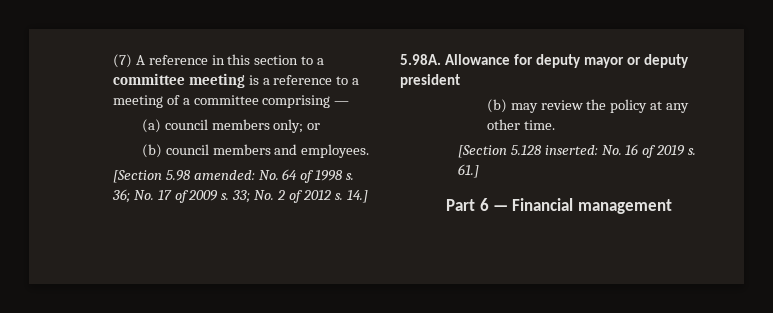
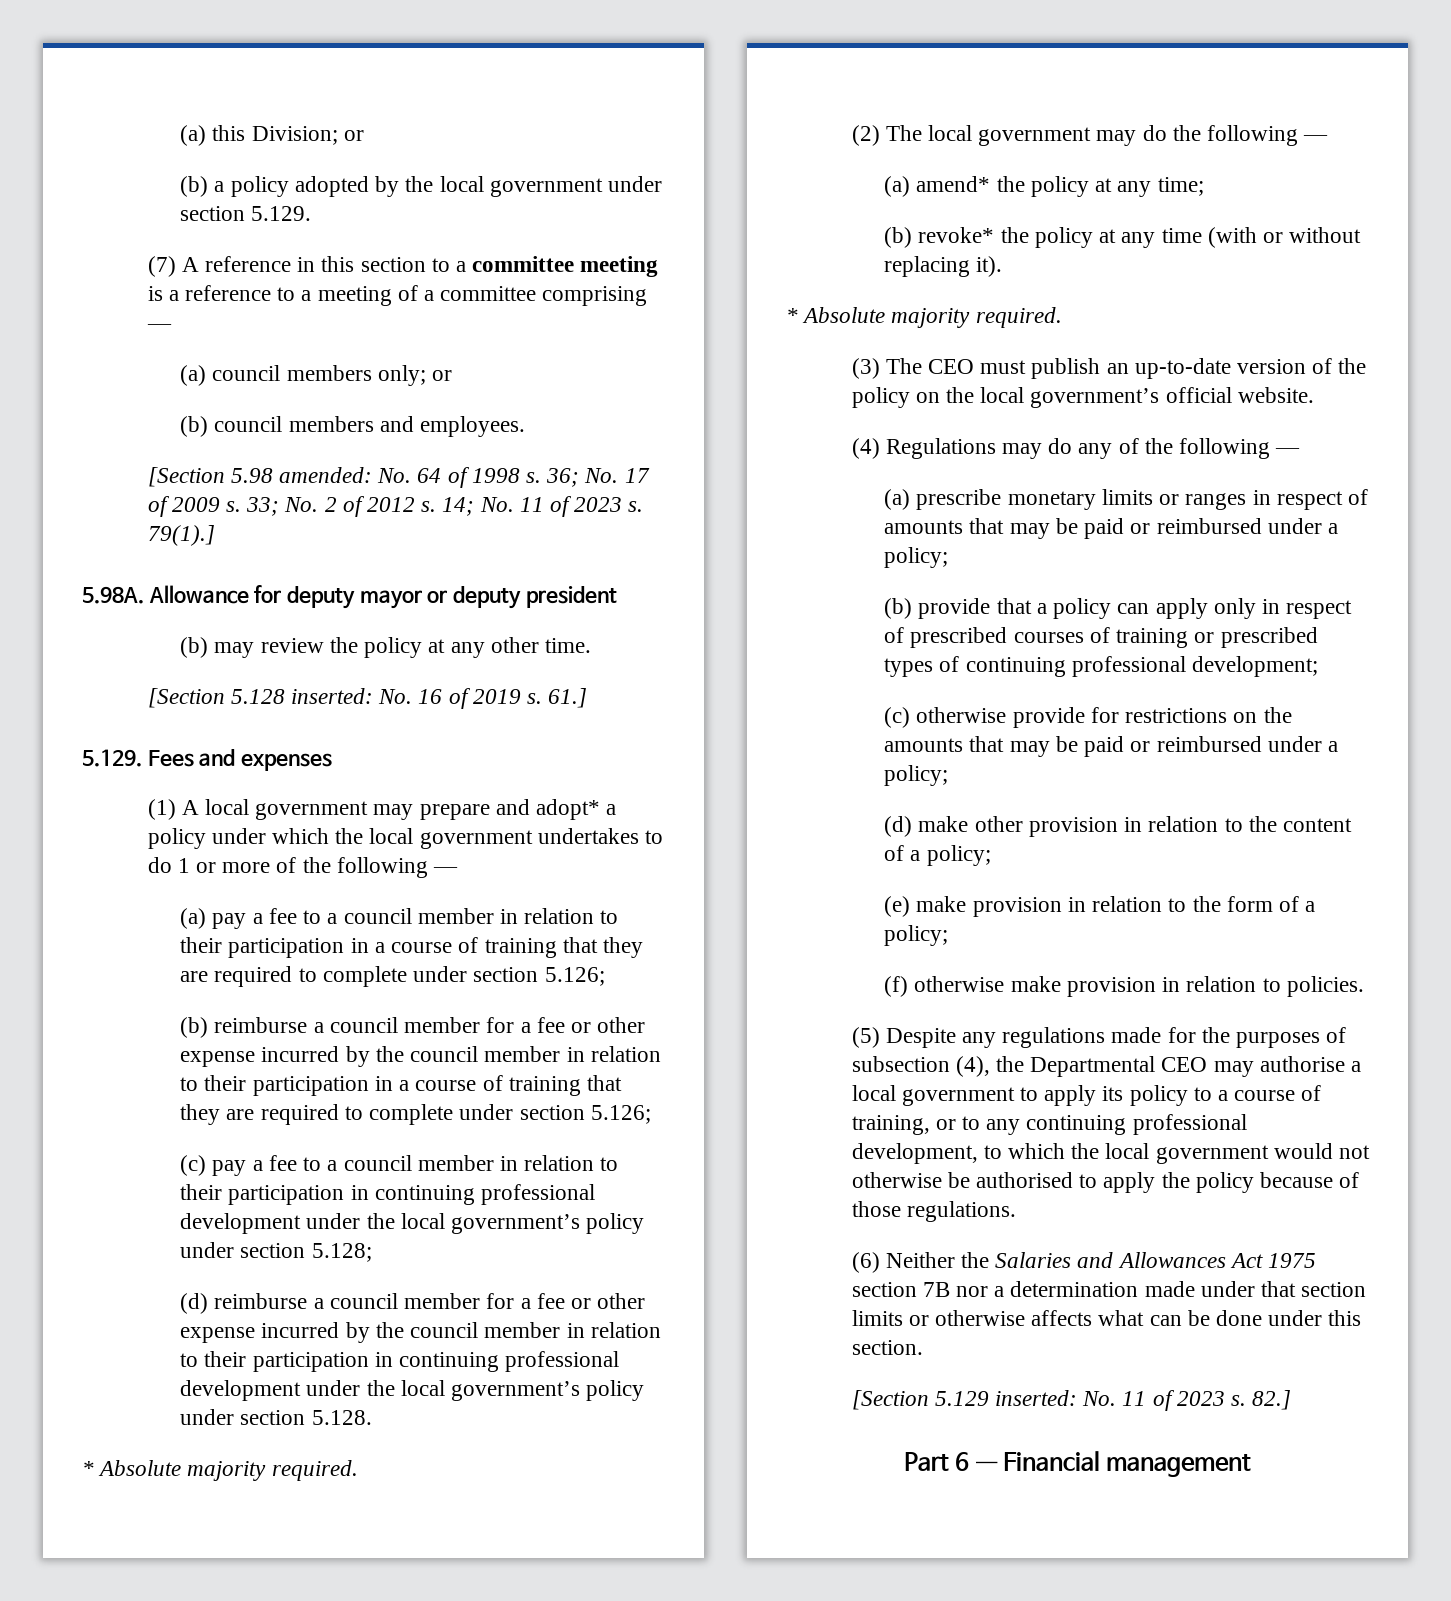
+ (a) this Division; or
+ (b) a policy adopted by the local government under section 5.129.
- 14.]
+ 14; No. 11 of 2023 s. 79(1).]
+ 5.129. Fees and expenses
+ (1) A local government may prepare and adopt* a policy under which the local government undertakes to do 1 or more of the following —
+ (a) pay a fee to a council member in relation to their participation in a course of training that they are required to complete under section 5.126;
+ (b) reimburse a council member for a fee or other expense incurred by the council member in relation to their participation in a course of training that they are required to complete under section 5.126;
+ (c) pay a fee to a council member in relation to their participation in continuing professional development under the local government’s policy under section 5.128;
+ (d) reimburse a council member for a fee or other expense incurred by the council member in relation to their participation in continuing professional development under the local government’s policy under section 5.128.
+ * Absolute majority required.
+ (2) The local government may do the following —
+ (a) amend* the policy at any time;
+ (b) revoke* the policy at any time (with or without replacing it).
+ * Absolute majority required.
+ (3) The CEO must publish an up-to-date version of the policy on the local government’s official website.
+ (4) Regulations may do any of the following —
+ (a) prescribe monetary limits or ranges in respect of amounts that may be paid or reimbursed under a policy;
+ (b) provide that a policy can apply only in respect of prescribed courses of training or prescribed types of continuing professional development;
+ (c) otherwise provide for restrictions on the amounts that may be paid or reimbursed under a policy;
+ (d) make other provision in relation to the content of a policy;
+ (e) make provision in relation to the form of a policy;
+ (f) otherwise make provision in relation to policies.
+ (5) Despite any regulations made for the purposes of subsection (4), the Departmental CEO may authorise a local government to apply its policy to a course of training, or to any continuing professional development, to which the local government would not otherwise be authorised to apply the policy because of those regulations.
+ (6) Neither the Salaries and Allowances Act 1975 section 7B nor a determination made under that section limits or otherwise affects what can be done under this section.
+ [Section 5.129 inserted: No. 11 of 2023 s. 82.]

